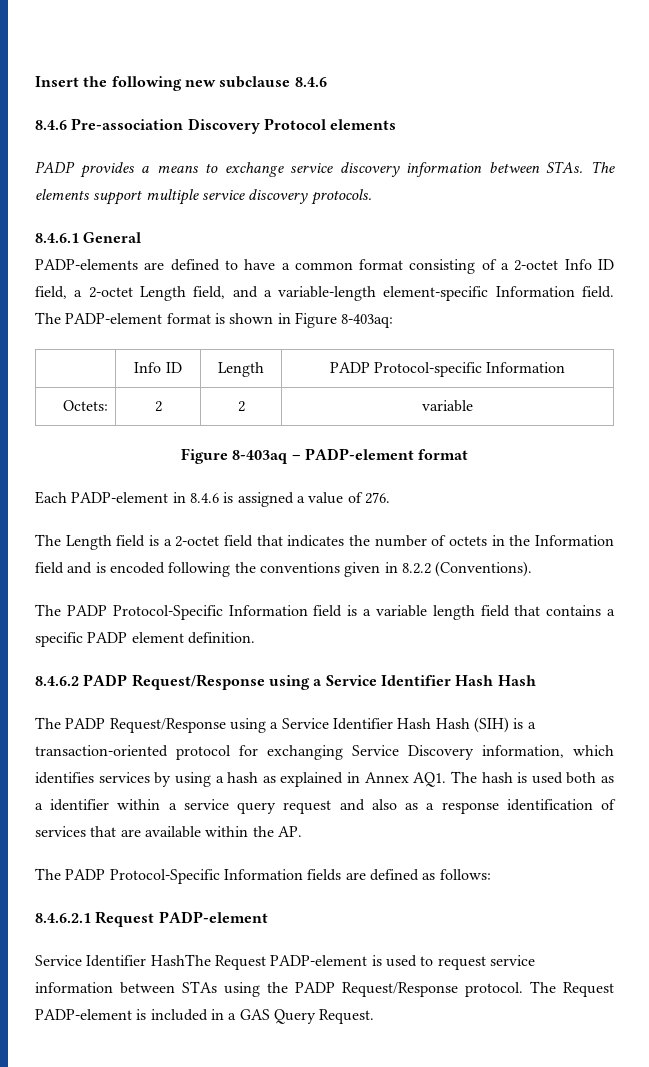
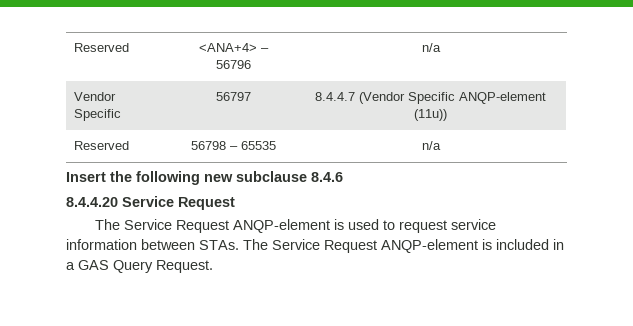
+ Reserved | <ANA+4> – 56796 | n/a
+ Vendor Specific | 56797 | 8.4.4.7 (Vendor Specific ANQP-element (11u))
+ Reserved | 56798 – 65535 | n/a
- 8.4.6 Pre-association Discovery Protocol elements
- PADP provides a means to exchange service discovery information between STAs. The elements support multiple service discovery protocols.
- 8.4.6.1 General
- PADP-elements are defined to have a common format consisting of a 2-octet Info ID field, a 2-octet Length field, and a variable-length element-specific Information field. The PADP-element format is shown in Figure 8-403aq:
- | Info ID | Length | PADP Protocol-specific Information
- Octets: | 2 | 2 | variable
- Figure 8-403aq – PADP-element format
- Each PADP-element in 8.4.6 is assigned a value of 276.
- The Length field is a 2-octet field that indicates the number of octets in the Information field and is encoded following the conventions given in 8.2.2 (Conventions).
- The PADP Protocol-Specific Information field is a variable length field that contains a specific PADP element definition.
- 8.4.6.2 PADP Request/Response using a Service Identifier Hash Hash
- The PADP Request/Response using a Service Identifier Hash Hash (SIH) is a transaction-oriented protocol for exchanging Service Discovery information, which identifies services by using a hash as explained in Annex AQ1. The hash is used both as a identifier within a service query request and also as a response identification of services that are available within the AP.
- The PADP Protocol-Specific Information fields are defined as follows:
- 8.4.6.2.1 Request PADP-element
- Service Identifier HashThe Request PADP-element is used to request service information between STAs using the PADP Request/Response protocol. The Request PADP-element is included in a GAS Query Request.
+ 8.4.4.20 Service Request
+ The Service Request ANQP-element is used to request service information between STAs. The Service Request ANQP-element is included in a GAS Query Request.

